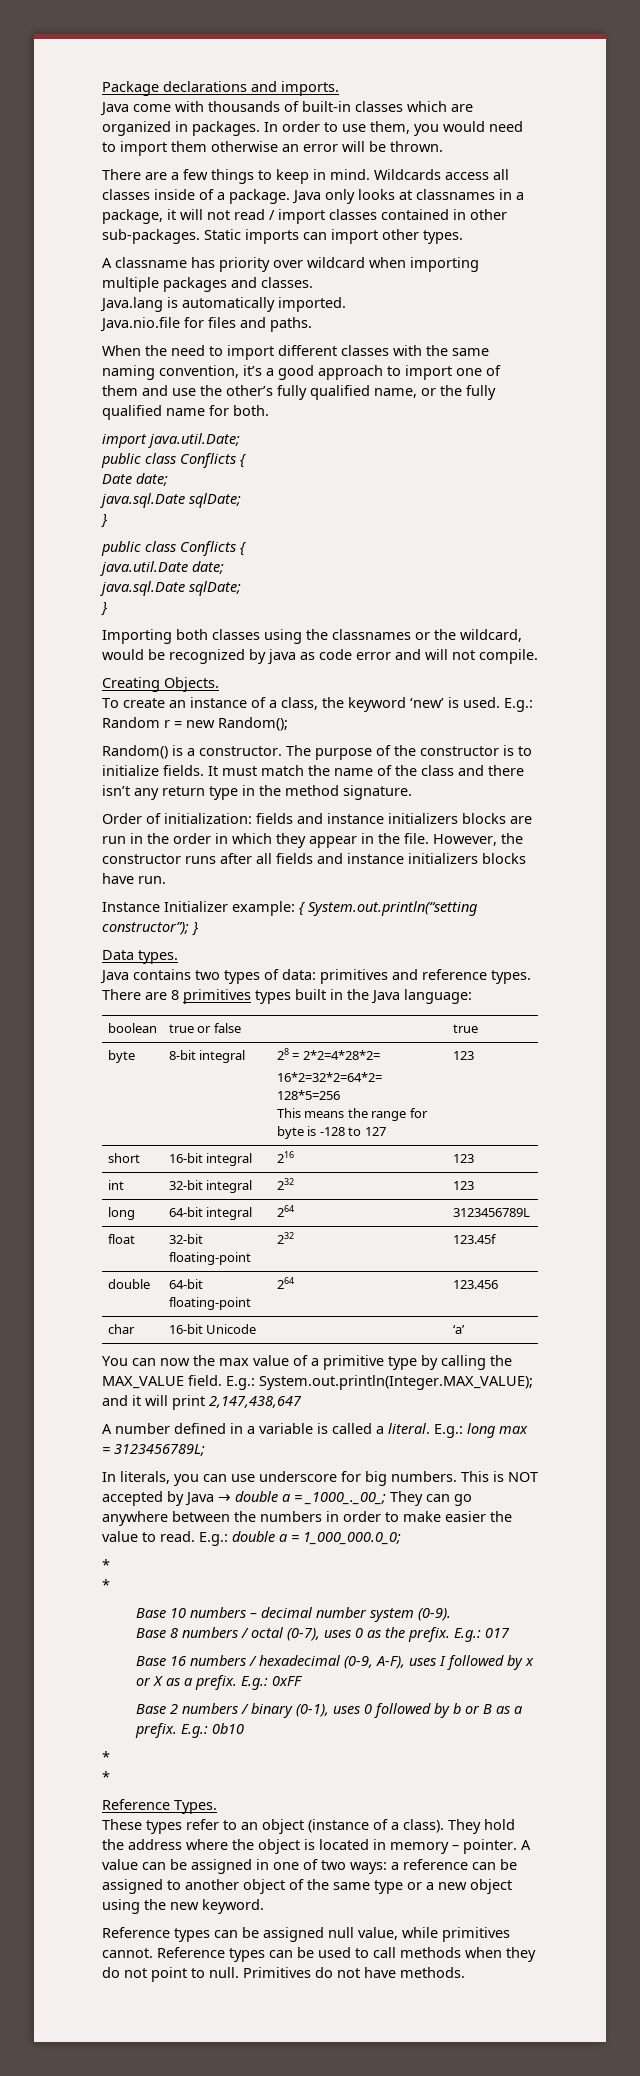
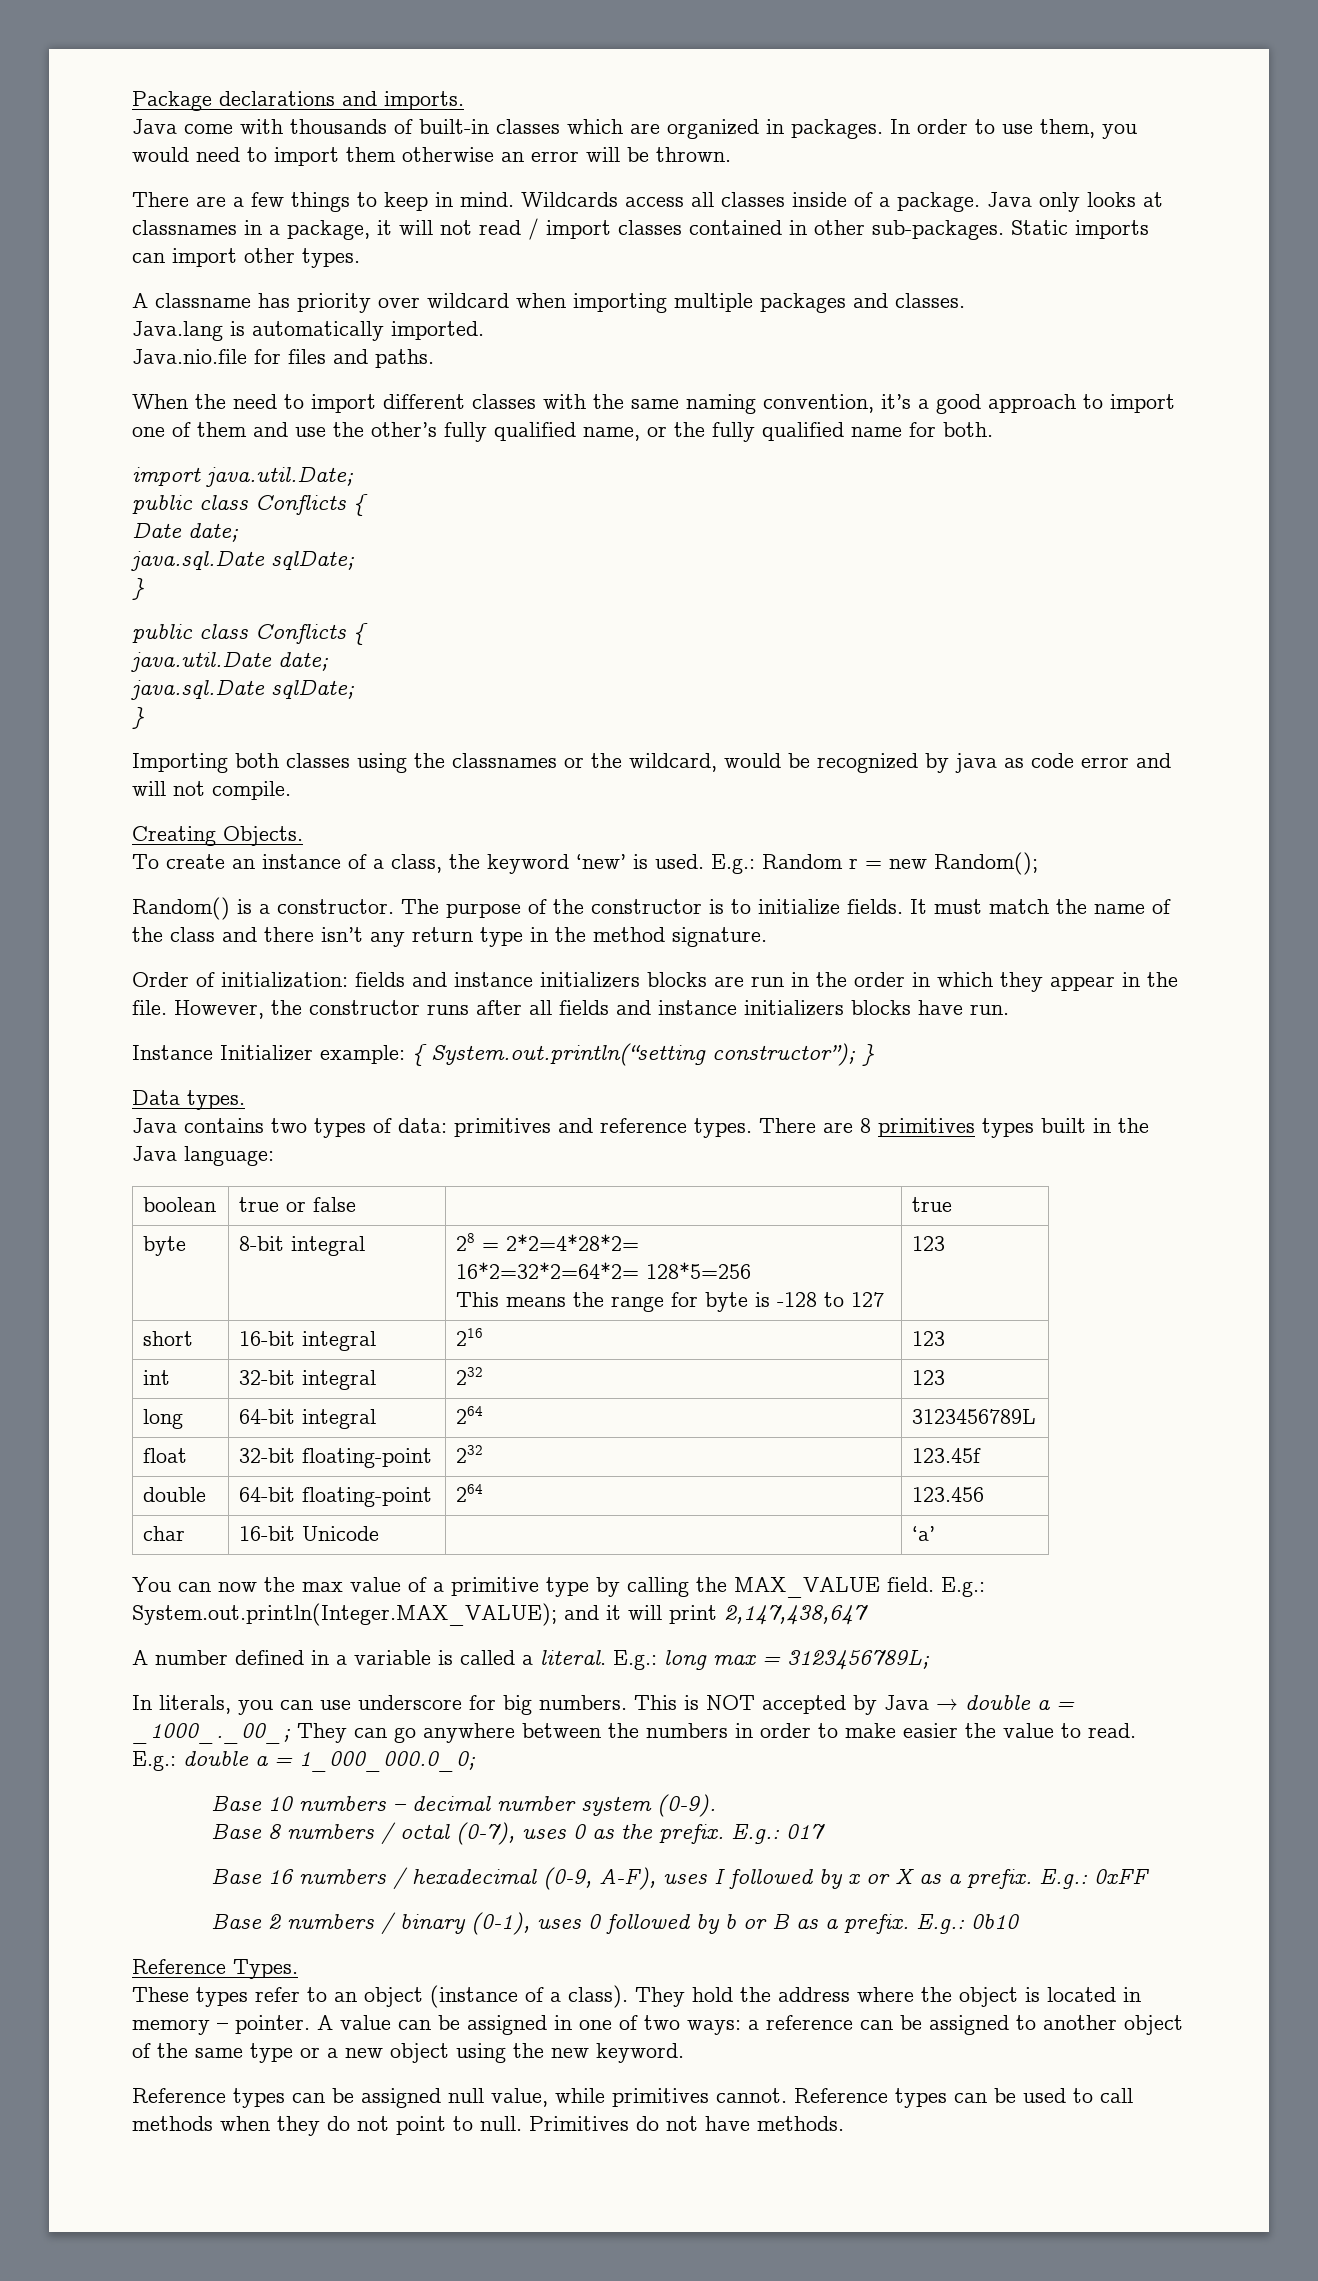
  E.g.: double a = 1_000_000.0_0;
- *
- *
  E.g.: 0b10
- *
- *

